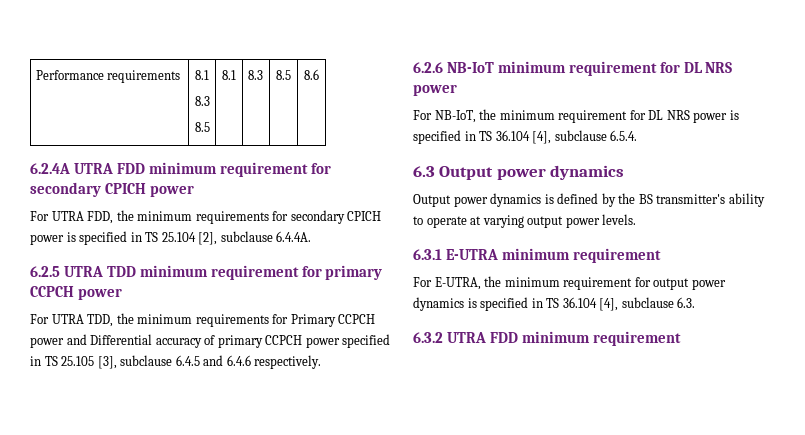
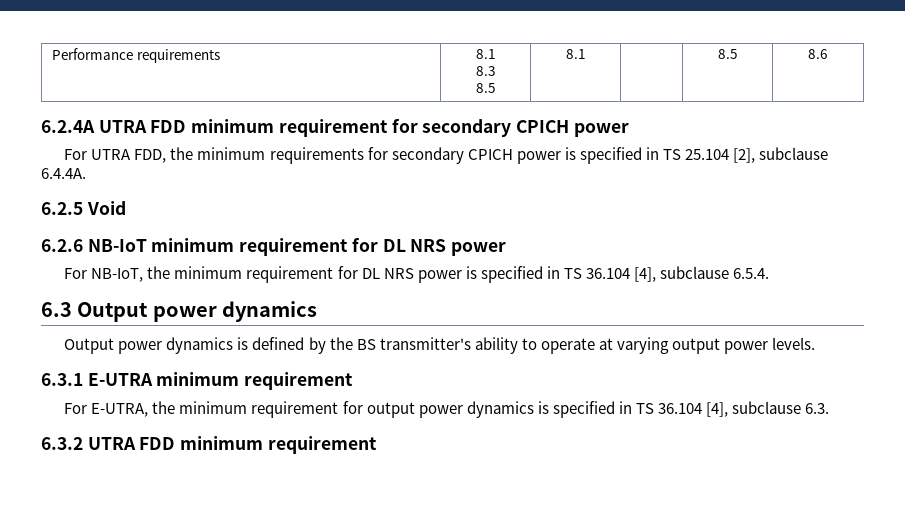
  Performance requirements | 8.1
  8.3
- 8.5 | 8.1 | 8.3 | 8.5 | 8.6
+ 8.5 | 8.1 | | 8.5 | 8.6
- 6.2.5 UTRA TDD minimum requirement for primary CCPCH power
- For UTRA TDD, the minimum requirements for Primary CCPCH power and Differential accuracy of primary CCPCH power specified in TS 25.105 [3], subclause 6.4.5 and 6.4.6 respectively.
+ 6.2.5 Void

